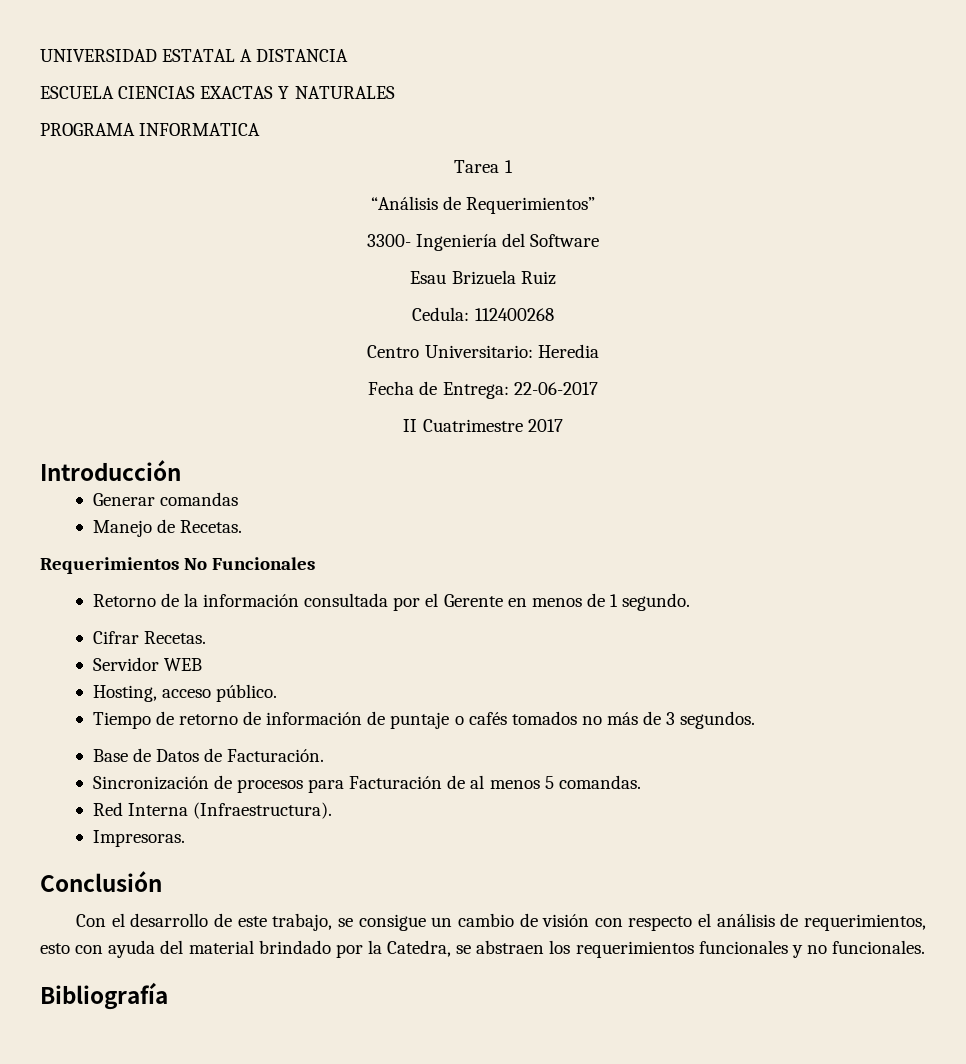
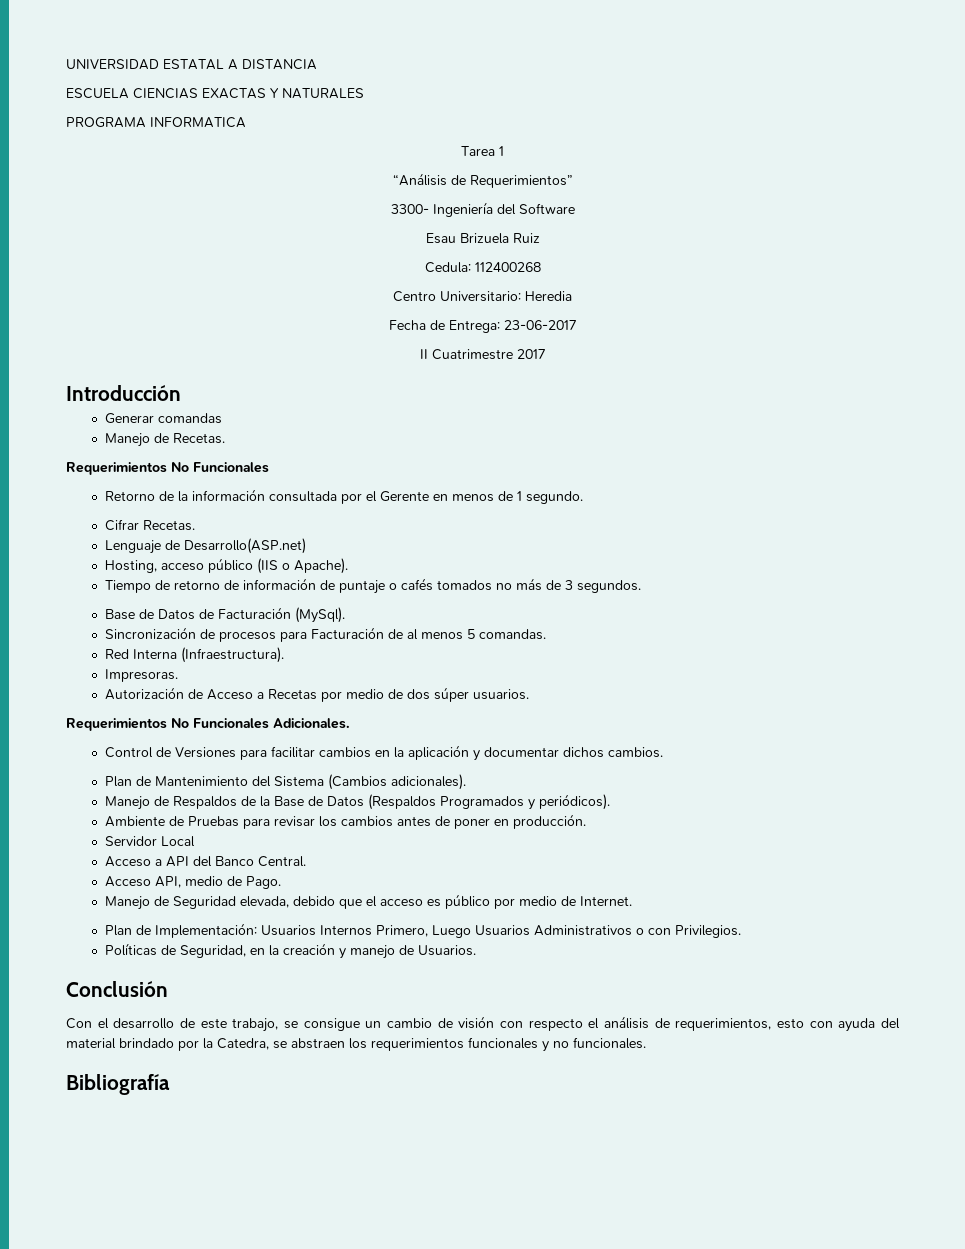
- Fecha de Entrega: 22-06-2017
+ Fecha de Entrega: 23-06-2017
- Servidor WEB
+ Lenguaje de Desarrollo(ASP.net)
- Hosting, acceso público.
+ Hosting, acceso público (IIS o Apache).
- Base de Datos de Facturación.
+ Base de Datos de Facturación (MySql).
+ Autorización de Acceso a Recetas por medio de dos súper usuarios.
+ Requerimientos No Funcionales Adicionales.
+ Control de Versiones para facilitar cambios en la aplicación y documentar dichos cambios.
+ Plan de Mantenimiento del Sistema (Cambios adicionales).
+ Manejo de Respaldos de la Base de Datos (Respaldos Programados y periódicos).
+ Ambiente de Pruebas para revisar los cambios antes de poner en producción.
+ Servidor Local
+ Acceso a API del Banco Central.
+ Acceso API, medio de Pago.
+ Manejo de Seguridad elevada, debido que el acceso es público por medio de Internet.
+ Plan de Implementación: Usuarios Internos Primero, Luego Usuarios Administrativos o con Privilegios.
+ Políticas de Seguridad, en la creación y manejo de Usuarios.

